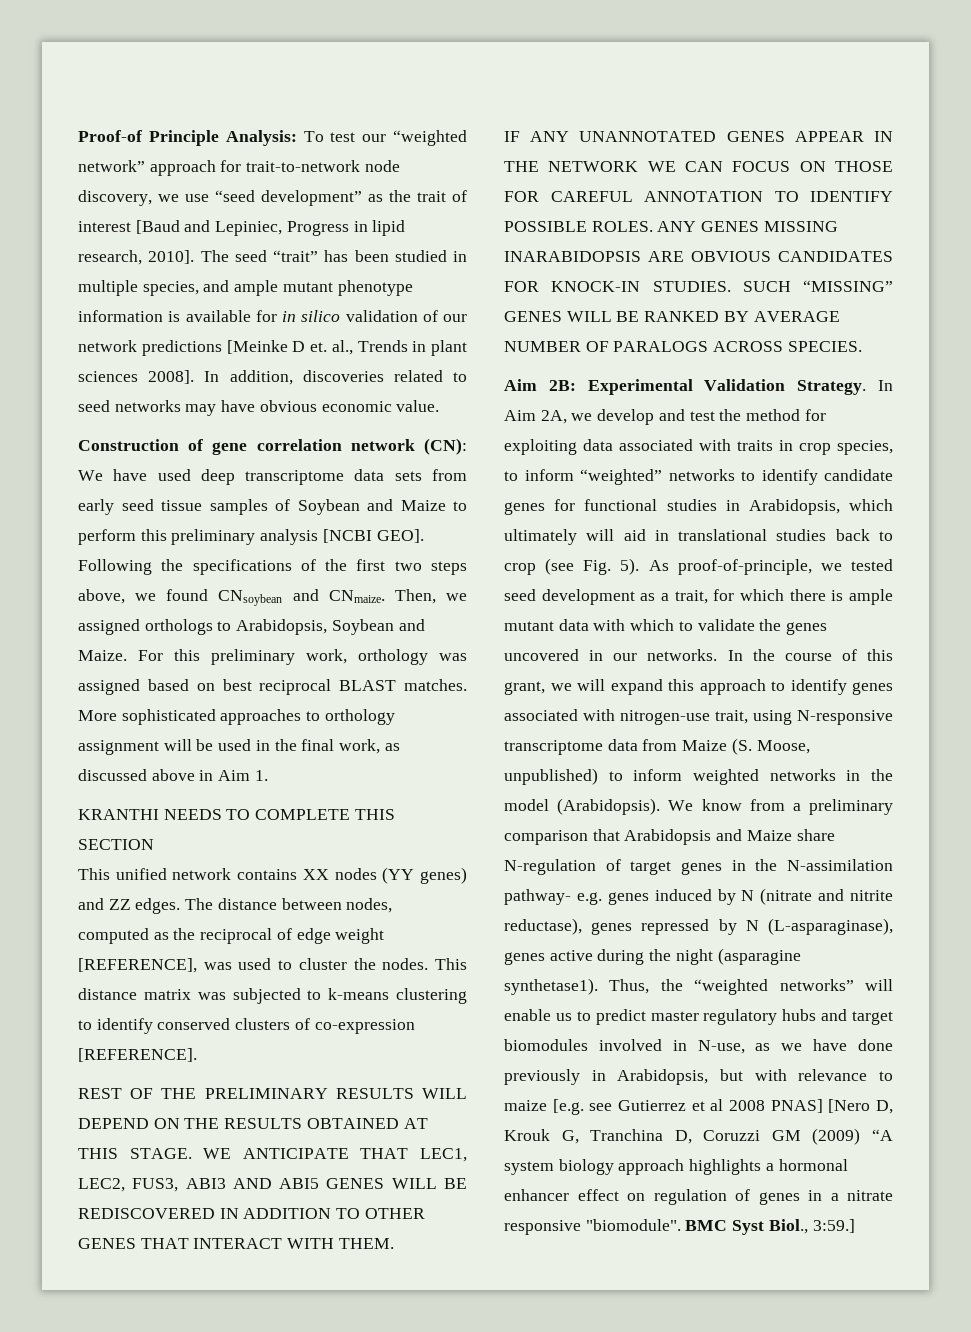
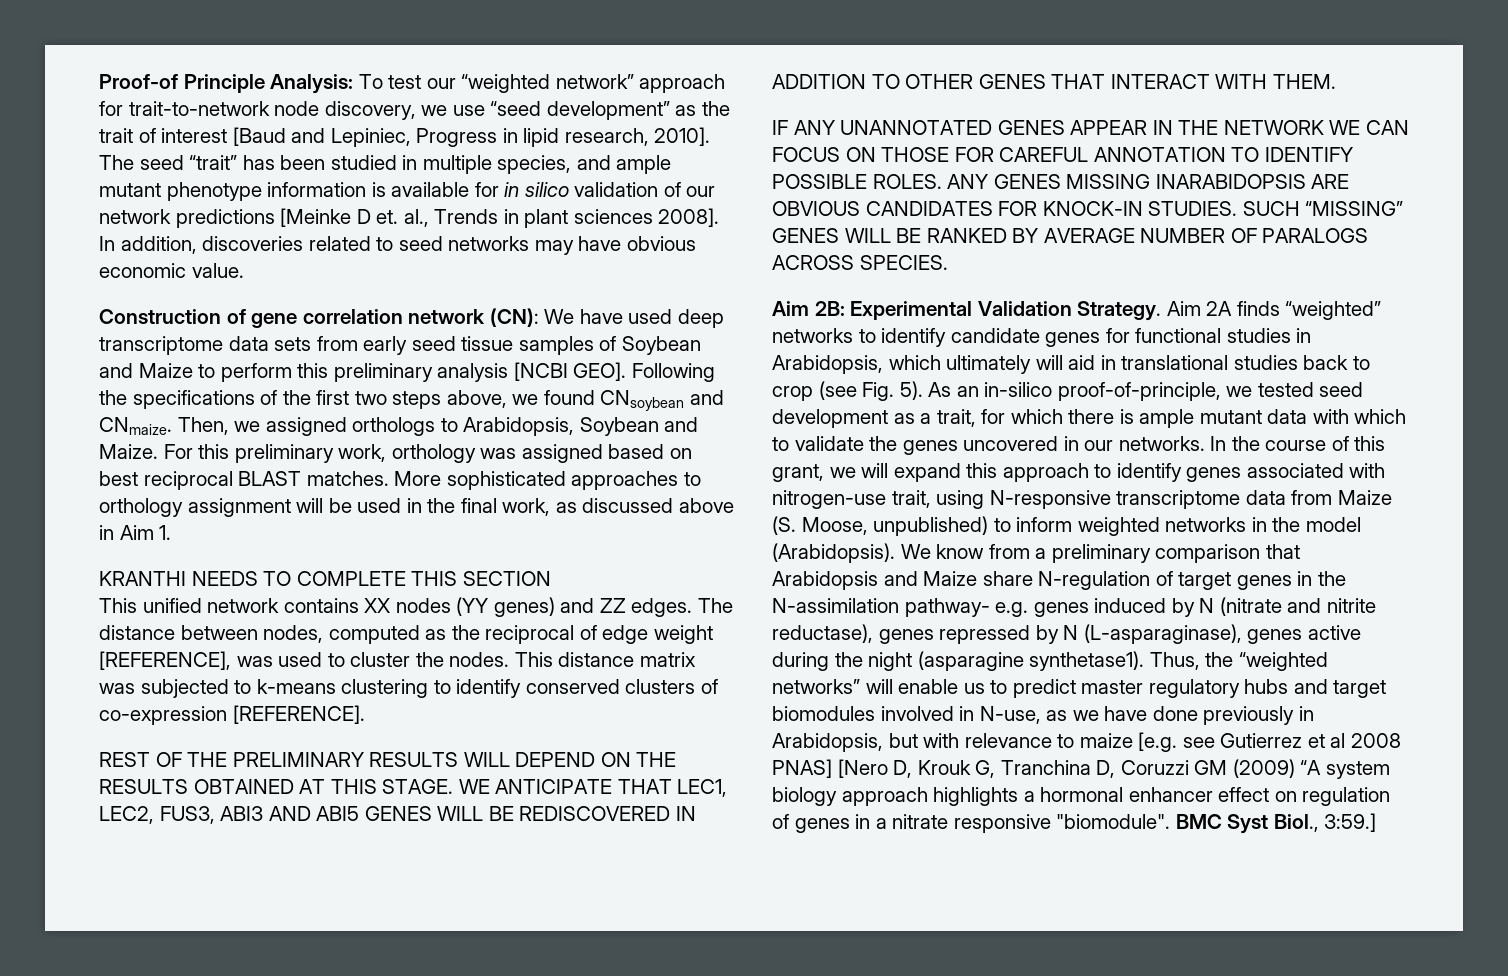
- In Aim 2A, we develop and test the method for exploiting data associated with traits in crop species, to inform “weighted” networks to identify candidate genes for functional studies in Arabidopsis, which ultimately will aid in translational studies back to crop (see Fig. 5).
+ Aim 2A finds “weighted” networks to identify candidate genes for functional studies in Arabidopsis, which ultimately will aid in translational studies back to crop (see Fig. 5).
- As proof-of-principle, we tested seed development as a trait, for which there is ample mutant data with which to validate the genes uncovered in our networks.
+ As an in-silico proof-of-principle, we tested seed development as a trait, for which there is ample mutant data with which to validate the genes uncovered in our networks.

